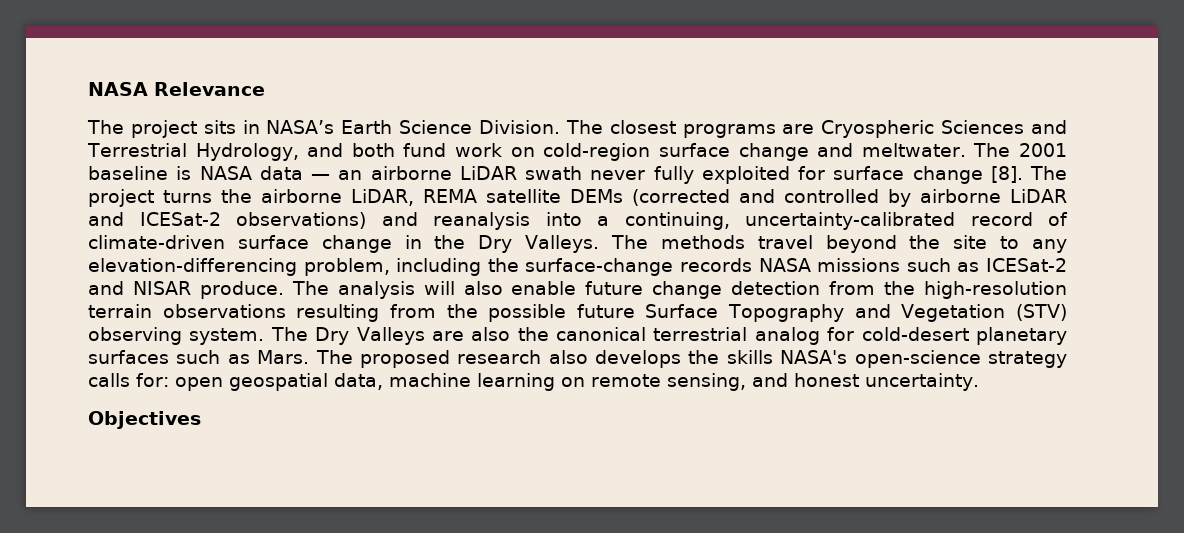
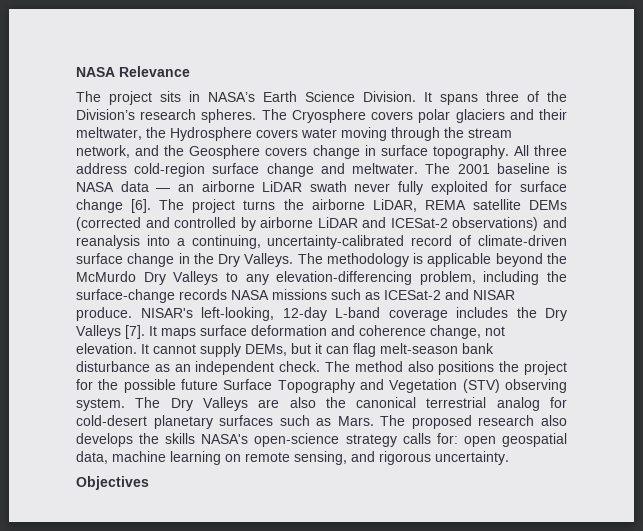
- The closest programs are Cryospheric Sciences and Terrestrial Hydrology, and both fund work on cold-region surface change and meltwater.
+ It spans three of the Division’s research spheres. The Cryosphere covers polar glaciers and their meltwater, the Hydrosphere covers water moving through the stream network, and the Geosphere covers change in surface topography. All three address cold-region surface change and meltwater.
- The 2001 baseline is NASA data — an airborne LiDAR swath never fully exploited for surface change [8].
+ The 2001 baseline is NASA data — an airborne LiDAR swath never fully exploited for surface change [6].
- The methods travel beyond the site to any elevation-differencing problem, including the surface-change records NASA missions such as ICESat-2 and NISAR produce.
+ The methodology is applicable beyond the McMurdo Dry Valleys to any elevation-differencing problem, including the surface-change records NASA missions such as ICESat-2 and NISAR produce.
- The analysis will also enable future change detection from the high-resolution terrain observations resulting from the possible future Surface Topography and Vegetation (STV) observing system.
+ NISAR's left-looking, 12-day L-band coverage includes the Dry Valleys [7]. It maps surface deformation and coherence change, not elevation. It cannot supply DEMs, but it can flag melt-season bank disturbance as an independent check. The method also positions the project for the possible future Surface Topography and Vegetation (STV) observing system.
- The proposed research also develops the skills NASA's open-science strategy calls for: open geospatial data, machine learning on remote sensing, and honest uncertainty.
+ The proposed research also develops the skills NASA's open-science strategy calls for: open geospatial data, machine learning on remote sensing, and rigorous uncertainty.

